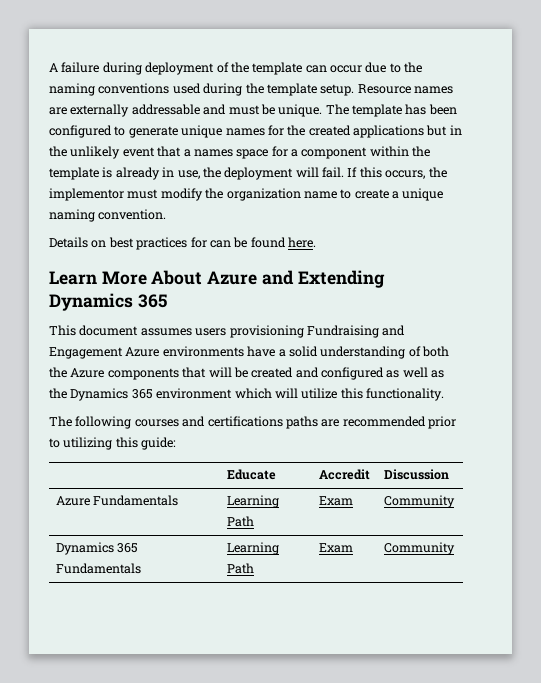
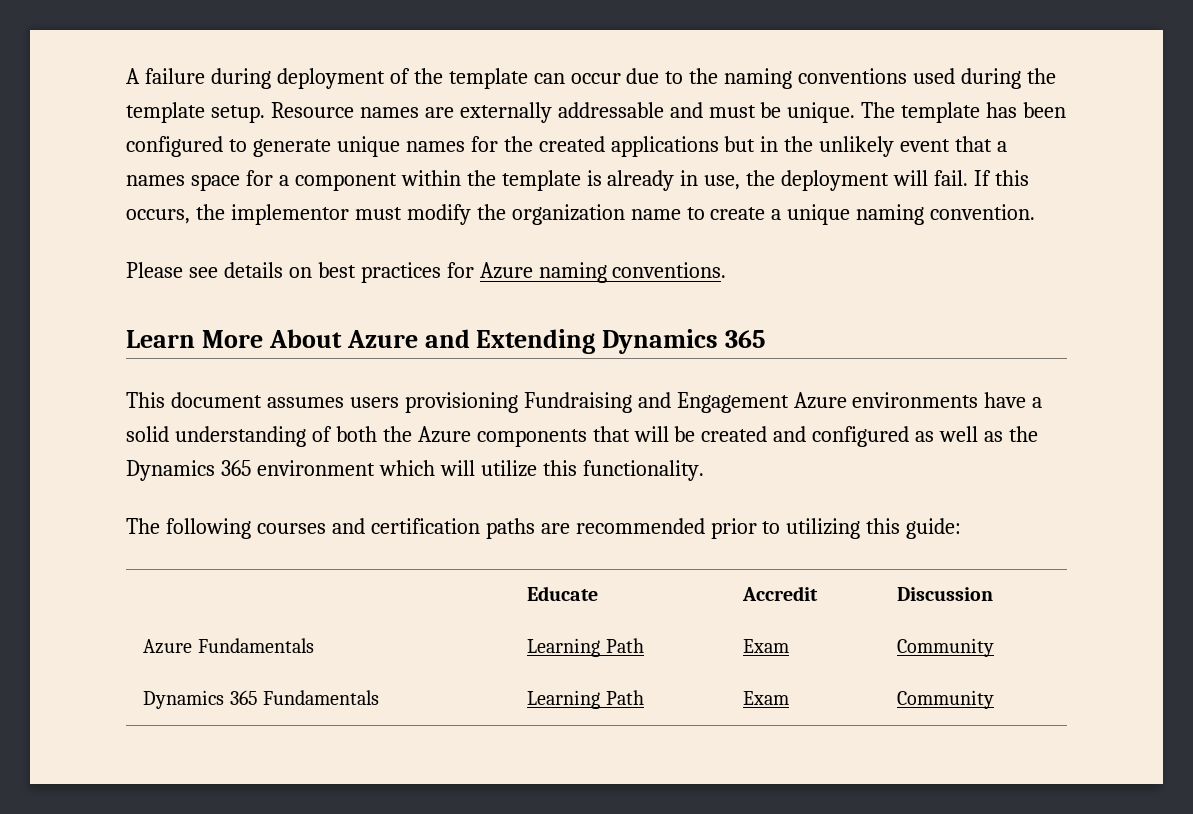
- Details on best practices for can be found here.
+ Please see details on best practices for Azure naming conventions.
- The following courses and certifications paths are recommended prior to utilizing this guide:
+ The following courses and certification paths are recommended prior to utilizing this guide:

